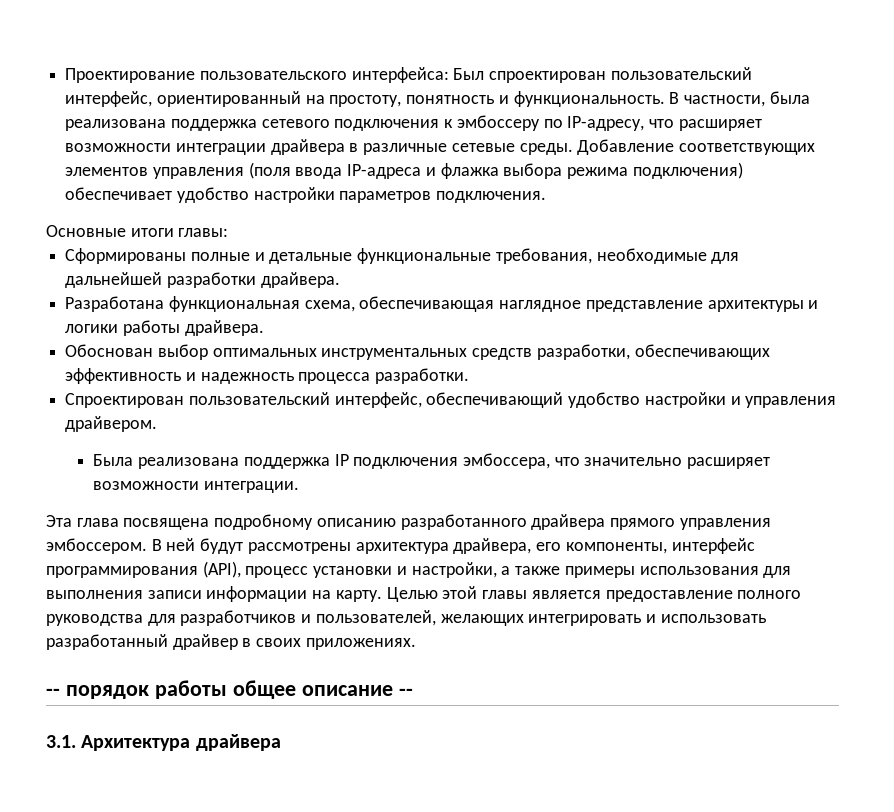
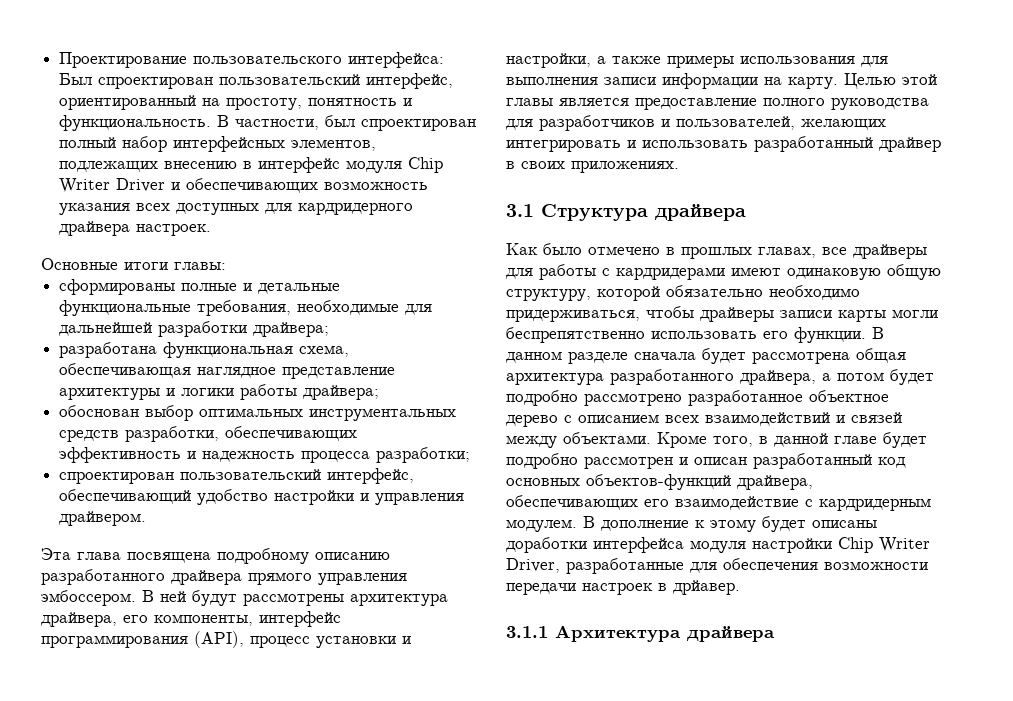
- В частности, была реализована поддержка сетевого подключения к эмбоссеру по IP-адресу, что расширяет возможности интеграции драйвера в различные сетевые среды. Добавление соответствующих элементов управления (поля ввода IP-адреса и флажка выбора режима подключения) обеспечивает удобство настройки параметров подключения.
+ В частности, был спроектирован полный набор интерфейсных элементов, подлежащих внесению в интерфейс модуля Chip Writer Driver и обеспечивающих возможность указания всех доступных для кардридерного драйвера настроек.
- Сформированы полные и детальные функциональные требования, необходимые для дальнейшей разработки драйвера.
- Разработана функциональная схема, обеспечивающая наглядное представление архитектуры и логики работы драйвера.
- Обоснован выбор оптимальных инструментальных средств разработки, обеспечивающих эффективность и надежность процесса разработки.
- Спроектирован пользовательский интерфейс, обеспечивающий удобство настройки и управления драйвером.
+ сформированы полные и детальные функциональные требования, необходимые для дальнейшей разработки драйвера;
+ разработана функциональная схема, обеспечивающая наглядное представление архитектуры и логики работы драйвера;
+ обоснован выбор оптимальных инструментальных средств разработки, обеспечивающих эффективность и надежность процесса разработки;
+ спроектирован пользовательский интерфейс, обеспечивающий удобство настройки и управления драйвером.
- Была реализована поддержка IP подключения эмбоссера, что значительно расширяет возможности интеграции.
- -- порядок работы общее описание --
- 3.1. Архитектура драйвера
+ 3.1 Структура драйвера
+ Как было отмечено в прошлых главах, все драйверы для работы с кардридерами имеют одинаковую общую структуру, которой обязательно необходимо придерживаться, чтобы драйверы записи карты могли беспрепятственно использовать его функции. В данном разделе сначала будет рассмотрена общая архитектура разработанного драйвера, а потом будет подробно рассмотрено разработанное объектное дерево с описанием всех взаимодействий и связей между объектами. Кроме того, в данной главе будет подробно рассмотрен и описан разработанный код основных объектов-функций драйвера, обеспечивающих его взаимодействие с кардридерным модулем. В дополнение к этому будет описаны доработки интерфейса модуля настройки Chip Writer Driver, разработанные для обеспечения возможности передачи настроек в дрйавер.
+ 3.1.1 Архитектура драйвера

